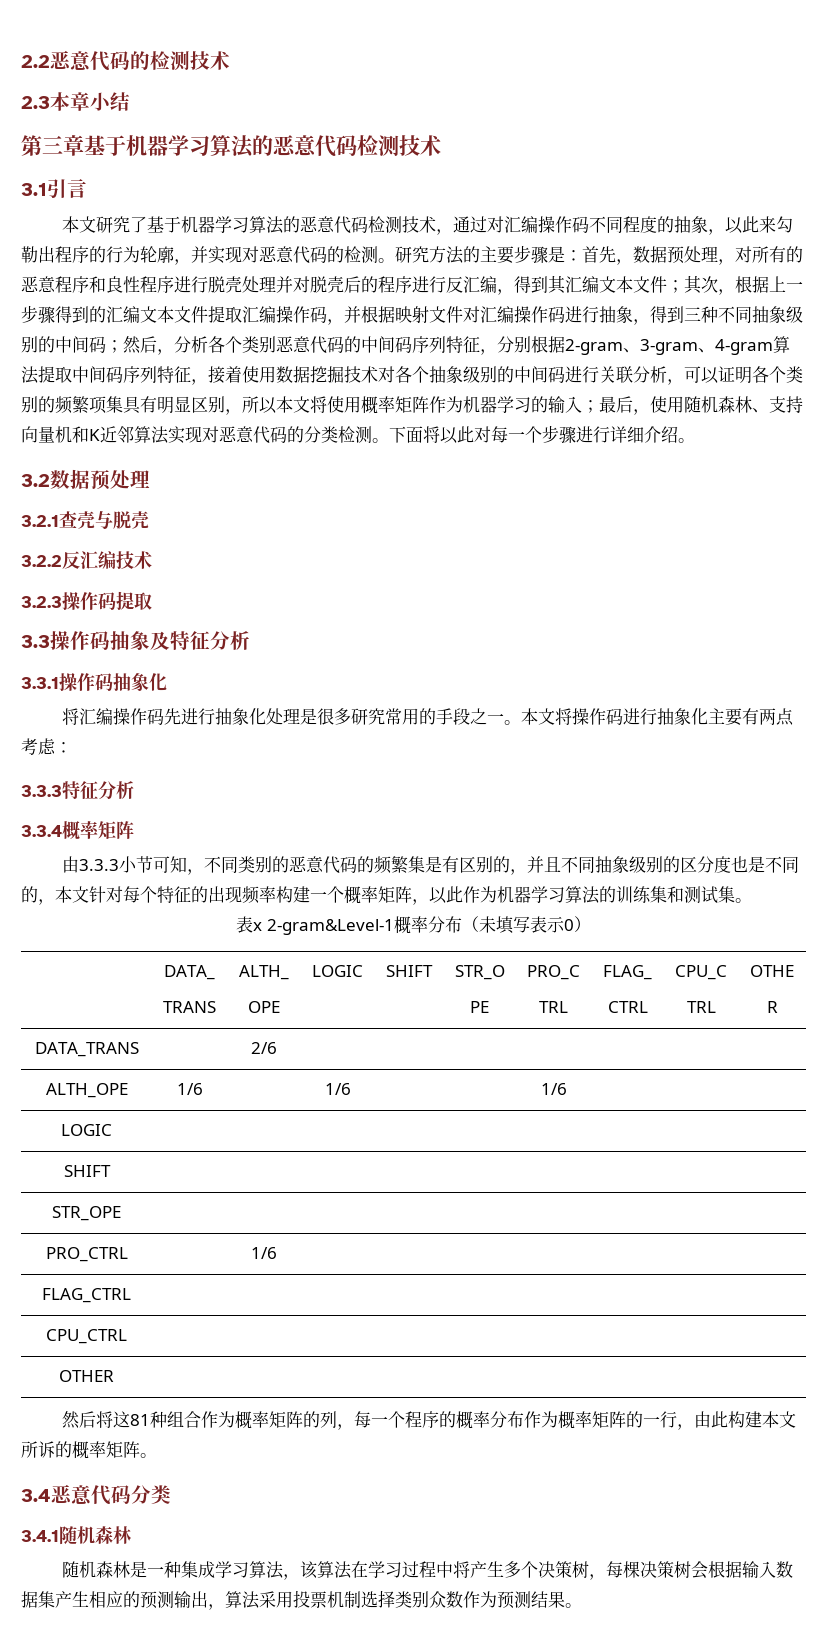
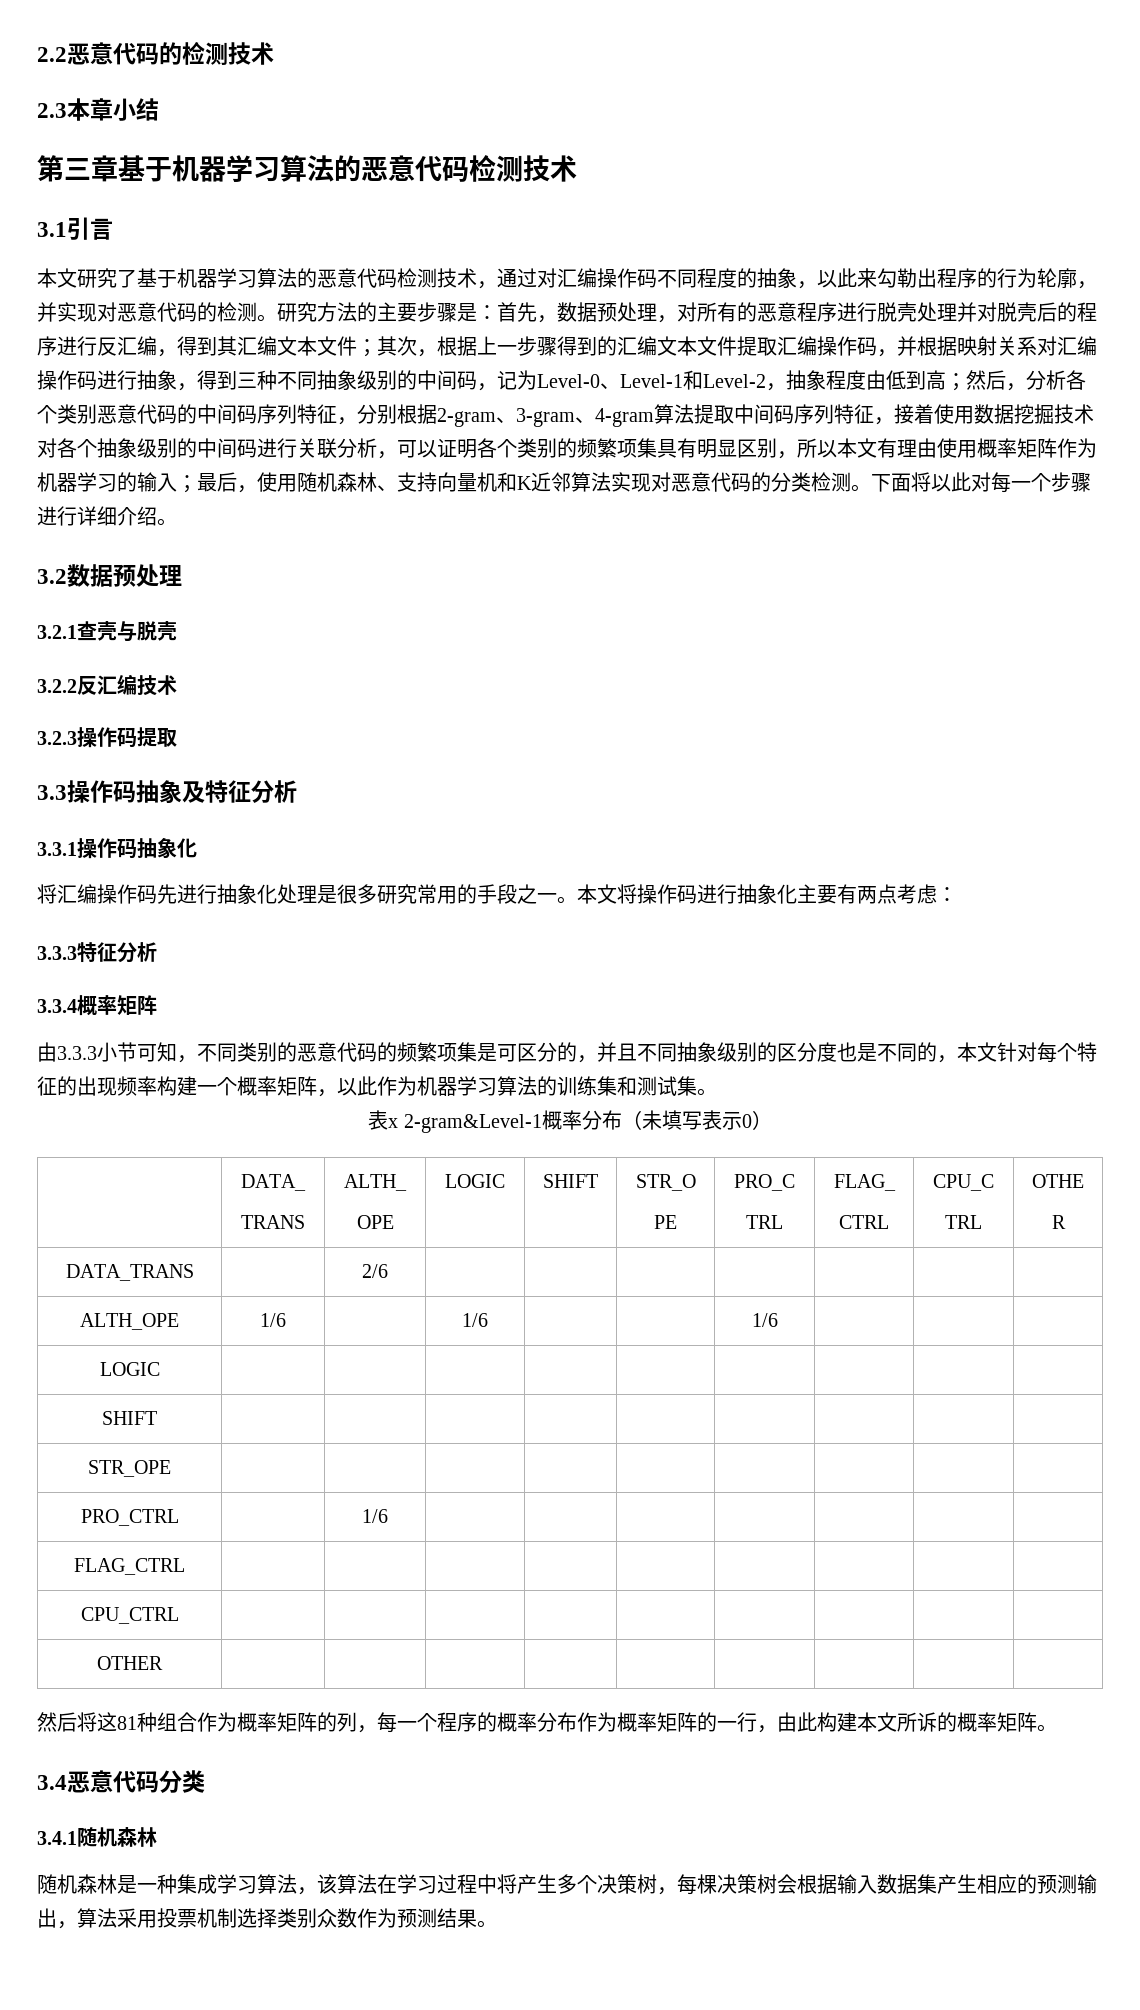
- 首先，数据预处理，对所有的恶意程序和良性程序进行脱壳处理并对脱壳后的程序进行反汇编，得到其汇编文本文件；
+ 首先，数据预处理，对所有的恶意程序进行脱壳处理并对脱壳后的程序进行反汇编，得到其汇编文本文件；
- 其次，根据上一步骤得到的汇编文本文件提取汇编操作码，并根据映射文件对汇编操作码进行抽象，得到三种不同抽象级别的中间码；
+ 其次，根据上一步骤得到的汇编文本文件提取汇编操作码，并根据映射关系对汇编操作码进行抽象，得到三种不同抽象级别的中间码，记为Level-0、Level-1和Level-2，抽象程度由低到高；
- 然后，分析各个类别恶意代码的中间码序列特征，分别根据2-gram、3-gram、4-gram算法提取中间码序列特征，接着使用数据挖掘技术对各个抽象级别的中间码进行关联分析，可以证明各个类别的频繁项集具有明显区别，所以本文将使用概率矩阵作为机器学习的输入；
+ 然后，分析各个类别恶意代码的中间码序列特征，分别根据2-gram、3-gram、4-gram算法提取中间码序列特征，接着使用数据挖掘技术对各个抽象级别的中间码进行关联分析，可以证明各个类别的频繁项集具有明显区别，所以本文有理由使用概率矩阵作为机器学习的输入；
- 由3.3.3小节可知，不同类别的恶意代码的频繁集是有区别的，并且不同抽象级别的区分度也是不同的，本文针对每个特征的出现频率构建一个概率矩阵，以此作为机器学习算法的训练集和测试集。
+ 由3.3.3小节可知，不同类别的恶意代码的频繁项集是可区分的，并且不同抽象级别的区分度也是不同的，本文针对每个特征的出现频率构建一个概率矩阵，以此作为机器学习算法的训练集和测试集。

